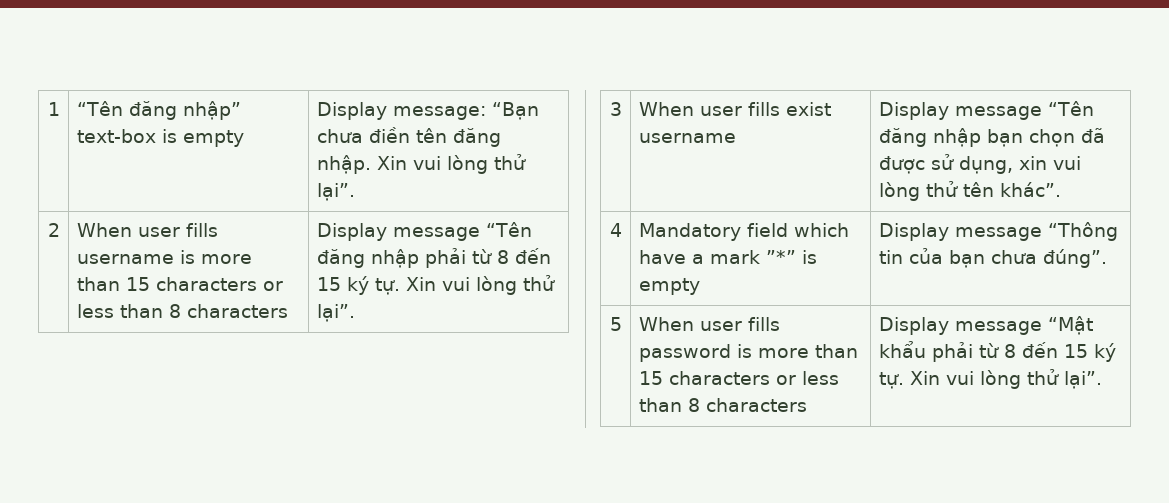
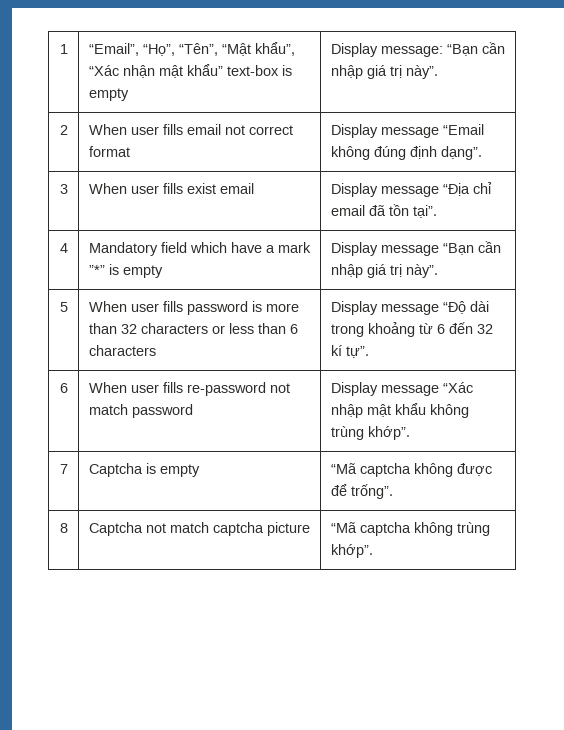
- 1 | “Tên đăng nhập” text-box is empty | Display message: “Bạn chưa điền tên đăng nhập. Xin vui lòng thử lại”.
- 2 | When user fills username is more than 15 characters or less than 8 characters | Display message “Tên đăng nhập phải từ 8 đến 15 ký tự. Xin vui lòng thử lại”.
+ 1 | “Email”, “Họ”, “Tên”, “Mật khẩu”, “Xác nhận mật khẩu” text-box is empty | Display message: “Bạn cần nhập giá trị này”.
+ 2 | When user fills email not correct format | Display message “Email không đúng định dạng”.
- 3 | When user fills exist username | Display message “Tên đăng nhập bạn chọn đã được sử dụng, xin vui lòng thử tên khác”.
+ 3 | When user fills exist email | Display message “Địa chỉ email đã tồn tại”.
- 4 | Mandatory field which have a mark ”*” is empty | Display message “Thông tin của bạn chưa đúng”.
+ 4 | Mandatory field which have a mark ”*” is empty | Display message “Bạn cần nhập giá trị này”.
- 5 | When user fills password is more than 15 characters or less than 8 characters | Display message “Mật khẩu phải từ 8 đến 15 ký tự. Xin vui lòng thử lại”.
+ 5 | When user fills password is more than 32 characters or less than 6 characters | Display message “Độ dài trong khoảng từ 6 đến 32 kí tự”.
+ 6 | When user fills re-password not match password | Display message “Xác nhập mật khẩu không trùng khớp”.
+ 7 | Captcha is empty | “Mã captcha không được để trống”.
+ 8 | Captcha not match captcha picture | “Mã captcha không trùng khớp”.

